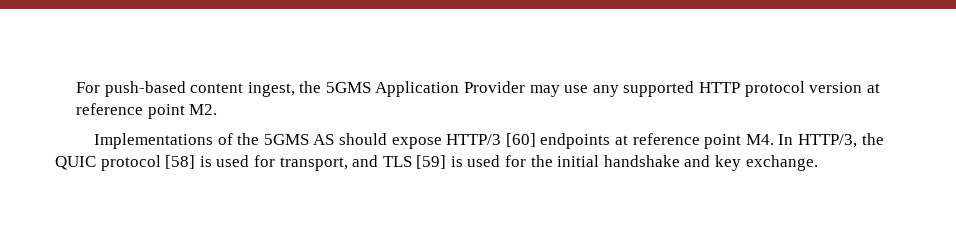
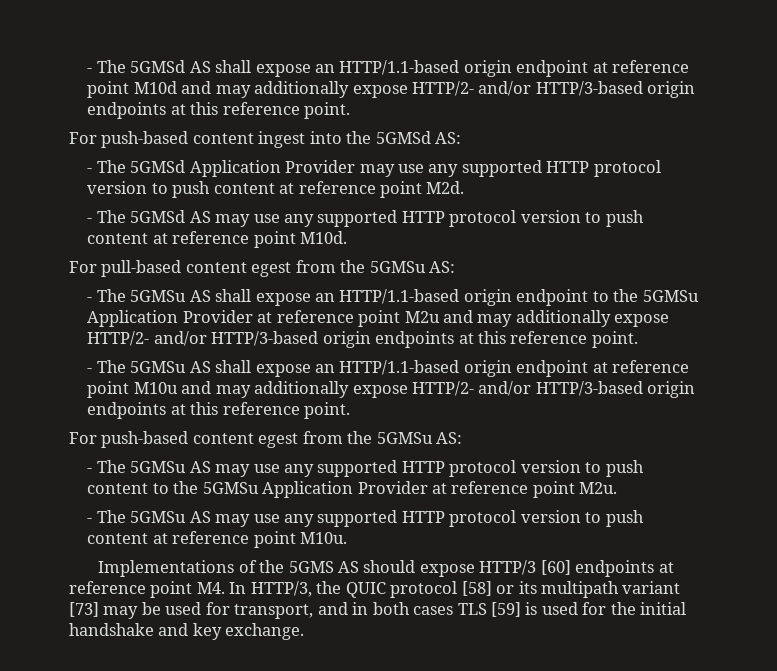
- For push-based content ingest, the 5GMS Application Provider may use any supported HTTP protocol version at reference point M2.
+ - The 5GMSd AS shall expose an HTTP/1.1-based origin endpoint at reference point M10d and may additionally expose HTTP/2- and/or HTTP/3-based origin endpoints at this reference point.
+ For push-based content ingest into the 5GMSd AS:
+ - The 5GMSd Application Provider may use any supported HTTP protocol version to push content at reference point M2d.
+ - The 5GMSd AS may use any supported HTTP protocol version to push content at reference point M10d.
+ For pull-based content egest from the 5GMSu AS:
+ - The 5GMSu AS shall expose an HTTP/1.1-based origin endpoint to the 5GMSu Application Provider at reference point M2u and may additionally expose HTTP/2- and/or HTTP/3-based origin endpoints at this reference point.
+ - The 5GMSu AS shall expose an HTTP/1.1-based origin endpoint at reference point M10u and may additionally expose HTTP/2- and/or HTTP/3-based origin endpoints at this reference point.
+ For push-based content egest from the 5GMSu AS:
+ - The 5GMSu AS may use any supported HTTP protocol version to push content to the 5GMSu Application Provider at reference point M2u.
+ - The 5GMSu AS may use any supported HTTP protocol version to push content at reference point M10u.
- Implementations of the 5GMS AS should expose HTTP/3 [60] endpoints at reference point M4. In HTTP/3, the QUIC protocol [58] is used for transport, and TLS [59] is used for the initial handshake and key exchange.
+ Implementations of the 5GMS AS should expose HTTP/3 [60] endpoints at reference point M4. In HTTP/3, the QUIC protocol [58] or its multipath variant [73] may be used for transport, and in both cases TLS [59] is used for the initial handshake and key exchange.

